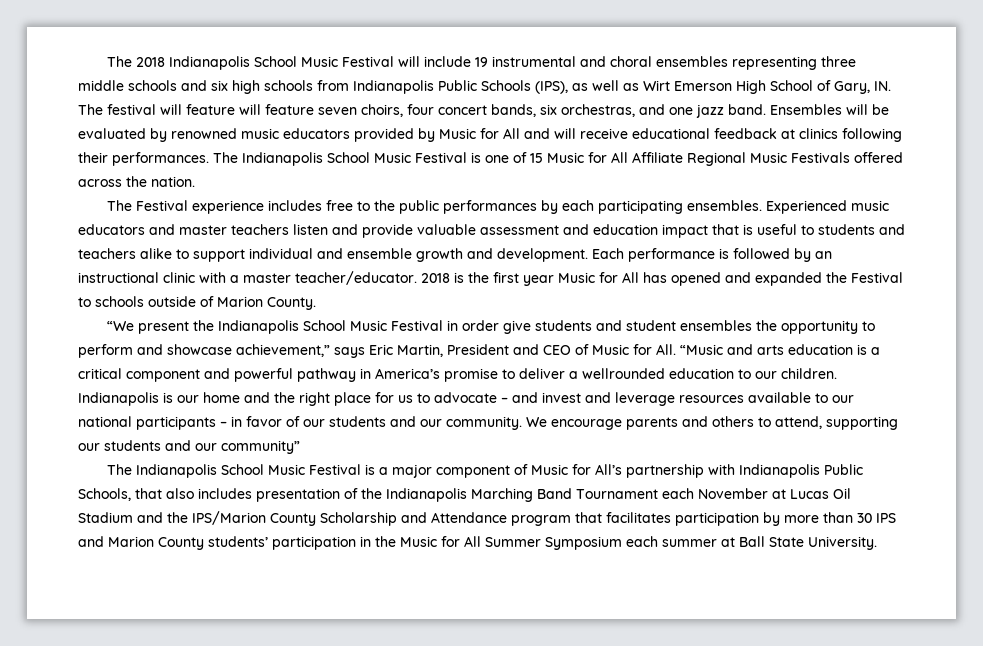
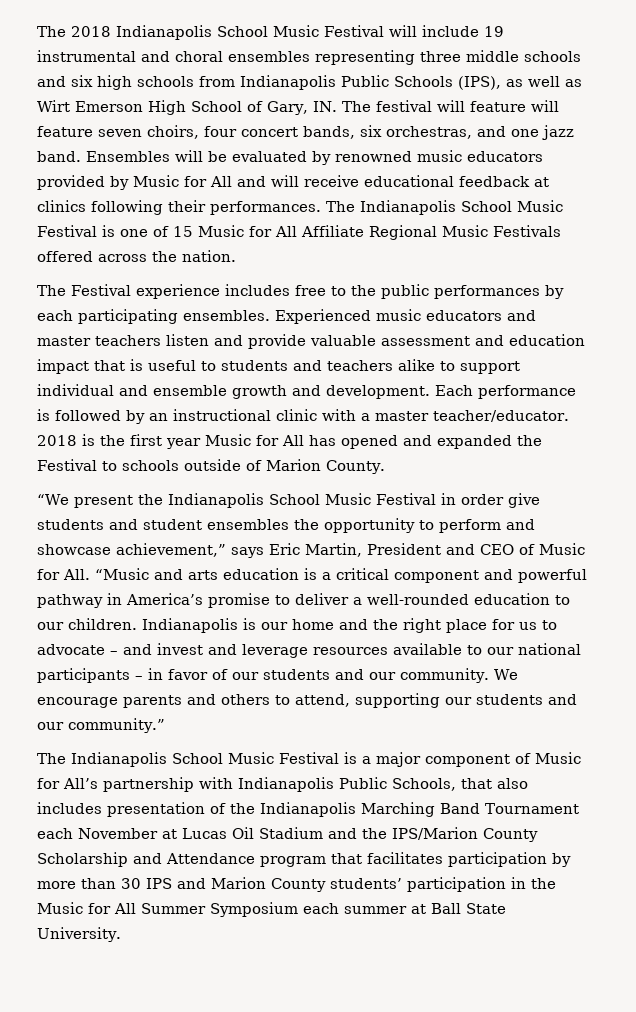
- “We present the Indianapolis School Music Festival in order give students and student ensembles the opportunity to perform and showcase achievement,” says Eric Martin, President and CEO of Music for All. “Music and arts education is a critical component and powerful pathway in America’s promise to deliver a wellrounded education to our children.
+ “We present the Indianapolis School Music Festival in order give students and student ensembles the opportunity to perform and showcase achievement,” says Eric Martin, President and CEO of Music for All. “Music and arts education is a critical component and powerful pathway in America’s promise to deliver a well-rounded education to our children.
- We encourage parents and others to attend, supporting our students and our community”
+ We encourage parents and others to attend, supporting our students and our community.”

